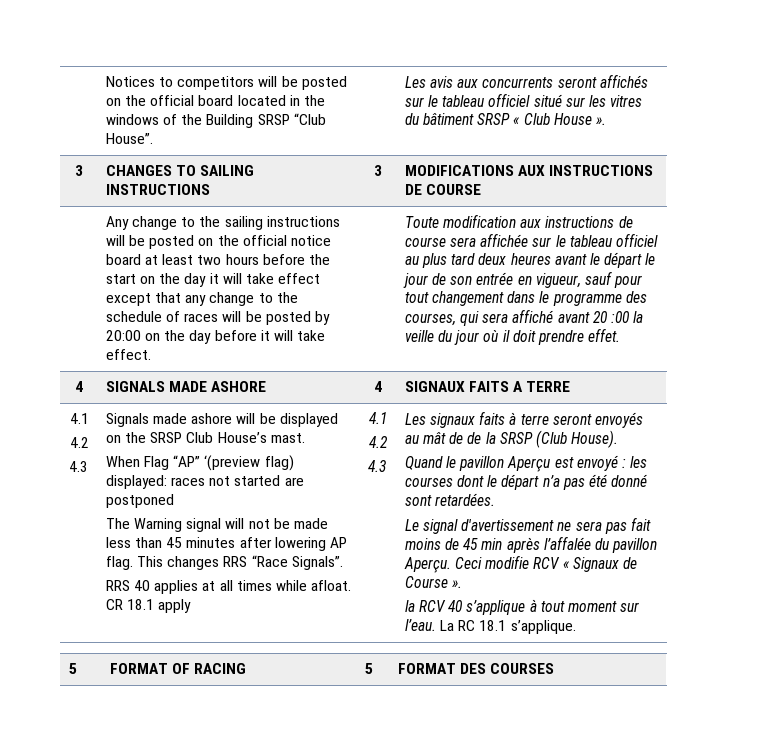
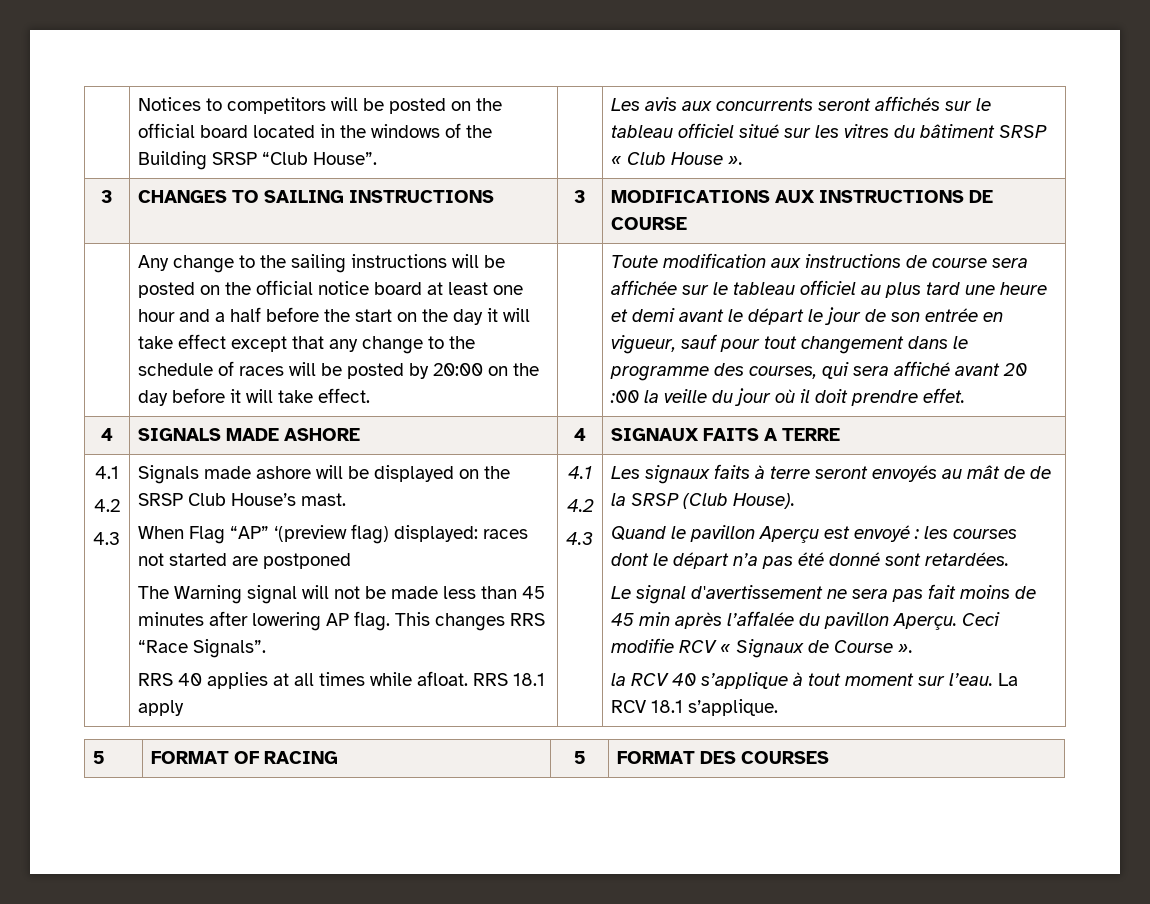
- Any change to the sailing instructions will be posted on the official notice board at least two hours before the start on the day it will take effect except that any change to the schedule of races will be posted by 20:00 on the day before it will take effect.
+ Any change to the sailing instructions will be posted on the official notice board at least one hour and a half before the start on the day it will take effect except that any change to the schedule of races will be posted by 20:00 on the day before it will take effect.
- Toute modification aux instructions de course sera affichée sur le tableau officiel au plus tard deux heures avant le départ le jour de son entrée en vigueur, sauf pour tout changement dans le programme des courses, qui sera affiché avant 20 :00 la veille du jour où il doit prendre effet.
+ Toute modification aux instructions de course sera affichée sur le tableau officiel au plus tard une heure et demi avant le départ le jour de son entrée en vigueur, sauf pour tout changement dans le programme des courses, qui sera affiché avant 20 :00 la veille du jour où il doit prendre effet.
- CR 18.1 apply
+ RRS 18.1 apply
- La RC 18.1 s’applique.
+ La RCV 18.1 s’applique.

